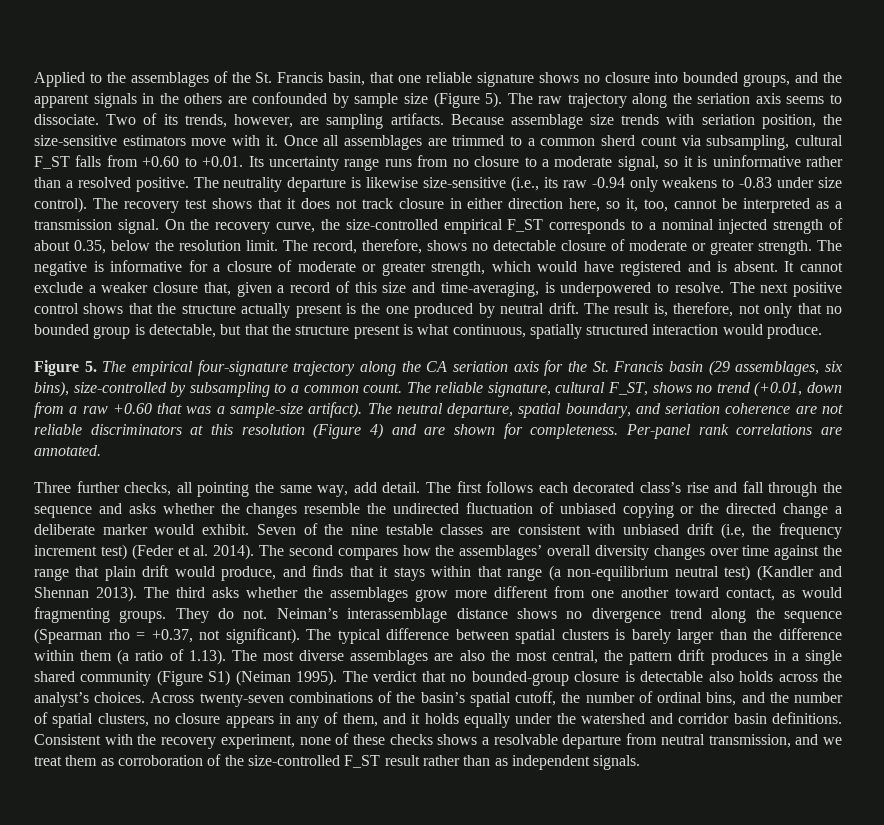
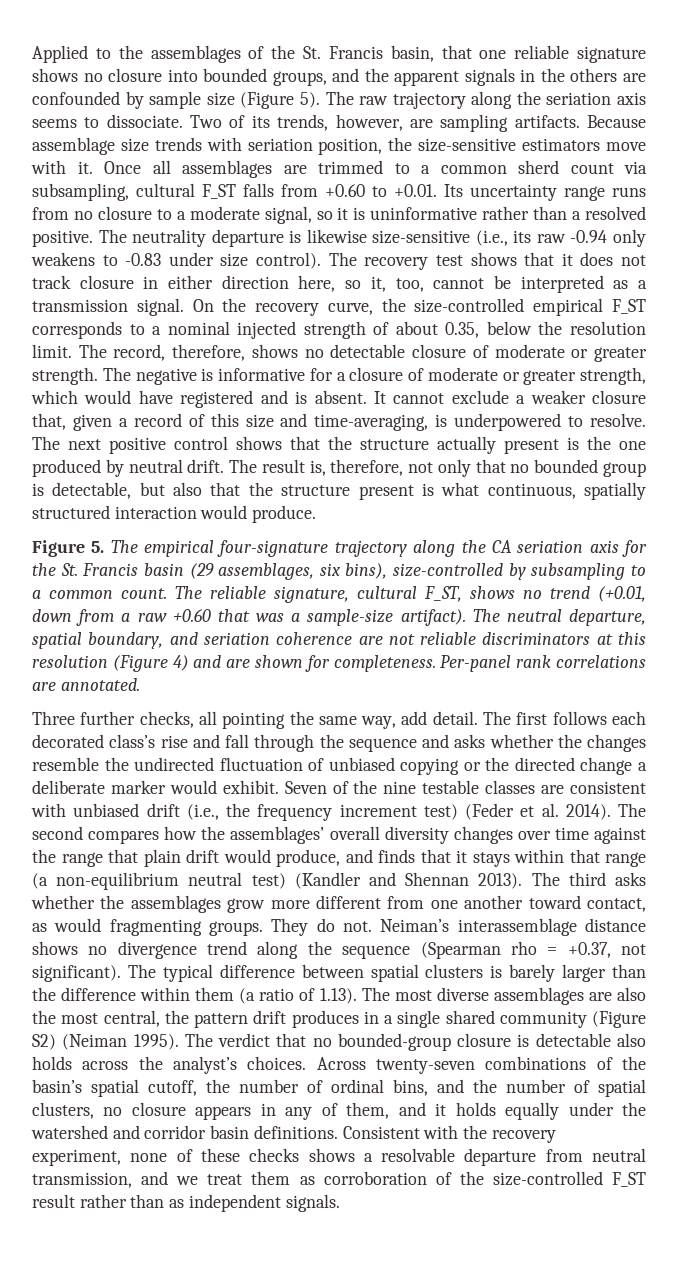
- The result is, therefore, not only that no bounded group is detectable, but that the structure present is what continuous, spatially structured interaction would produce.
+ The result is, therefore, not only that no bounded group is detectable, but also that the structure present is what continuous, spatially structured interaction would produce.
- Seven of the nine testable classes are consistent with unbiased drift (i.e, the frequency increment test) (Feder et al. 2014).
+ Seven of the nine testable classes are consistent with unbiased drift (i.e., the frequency increment test) (Feder et al. 2014).
- The typical difference between spatial clusters is barely larger than the difference within them (a ratio of 1.13). The most diverse assemblages are also the most central, the pattern drift produces in a single shared community (Figure S1) (Neiman 1995).
+ The typical difference between spatial clusters is barely larger than the difference within them (a ratio of 1.13). The most diverse assemblages are also the most central, the pattern drift produces in a single shared community (Figure S2) (Neiman 1995).

